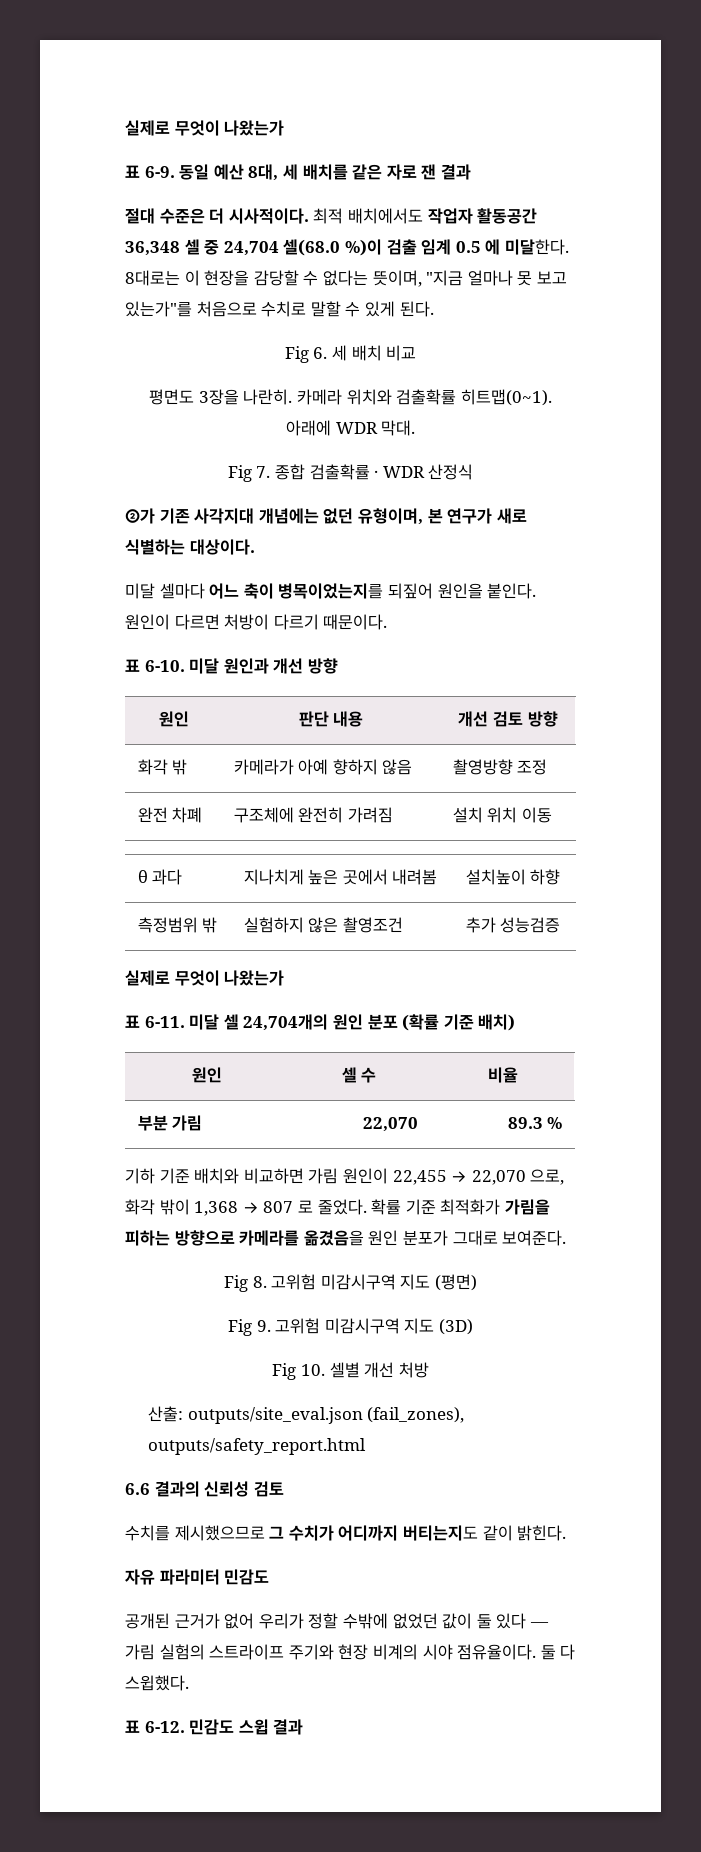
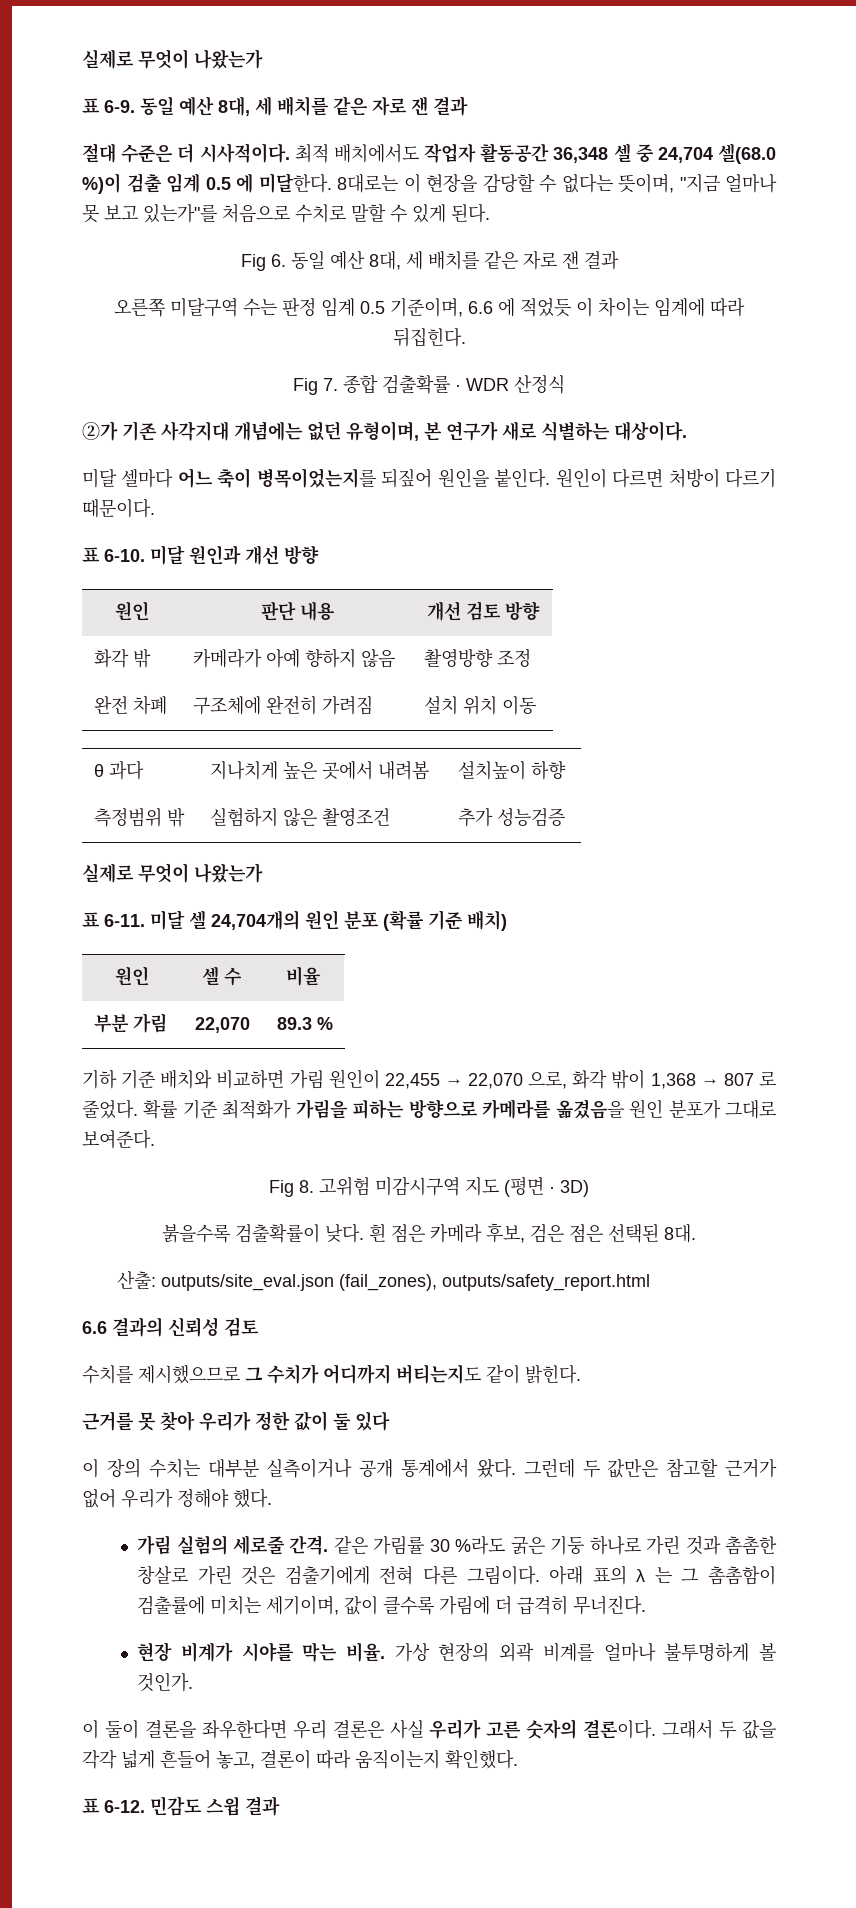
- Fig 6. 세 배치 비교
- 평면도 3장을 나란히. 카메라 위치와 검출확률 히트맵(0~1). 아래에 WDR 막대.
+ Fig 6. 동일 예산 8대, 세 배치를 같은 자로 잰 결과
+ 오른쪽 미달구역 수는 판정 임계 0.5 기준이며, 6.6 에 적었듯 이 차이는 임계에 따라 뒤집힌다.
- Fig 8. 고위험 미감시구역 지도 (평면)
- Fig 9. 고위험 미감시구역 지도 (3D)
- Fig 10. 셀별 개선 처방
+ Fig 8. 고위험 미감시구역 지도 (평면 · 3D)
+ 붉을수록 검출확률이 낮다. 흰 점은 카메라 후보, 검은 점은 선택된 8대.
- 자유 파라미터 민감도
- 공개된 근거가 없어 우리가 정할 수밖에 없었던 값이 둘 있다 — 가림 실험의 스트라이프 주기와 현장 비계의 시야 점유율이다. 둘 다 스윕했다.
+ 근거를 못 찾아 우리가 정한 값이 둘 있다
+ 이 장의 수치는 대부분 실측이거나 공개 통계에서 왔다. 그런데 두 값만은 참고할 근거가 없어 우리가 정해야 했다.
+ 가림 실험의 세로줄 간격. 같은 가림률 30 %라도 굵은 기둥 하나로 가린 것과 촘촘한 창살로 가린 것은 검출기에게 전혀 다른 그림이다. 아래 표의 λ 는 그 촘촘함이 검출률에 미치는 세기이며, 값이 클수록 가림에 더 급격히 무너진다.
+ 현장 비계가 시야를 막는 비율. 가상 현장의 외곽 비계를 얼마나 불투명하게 볼 것인가.
+ 이 둘이 결론을 좌우한다면 우리 결론은 사실 우리가 고른 숫자의 결론이다. 그래서 두 값을 각각 넓게 흔들어 놓고, 결론이 따라 움직이는지 확인했다.

